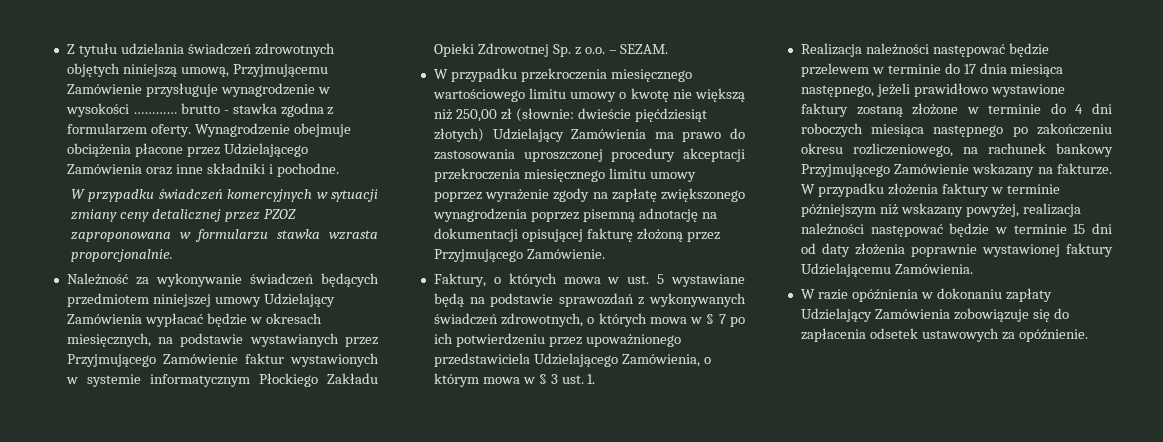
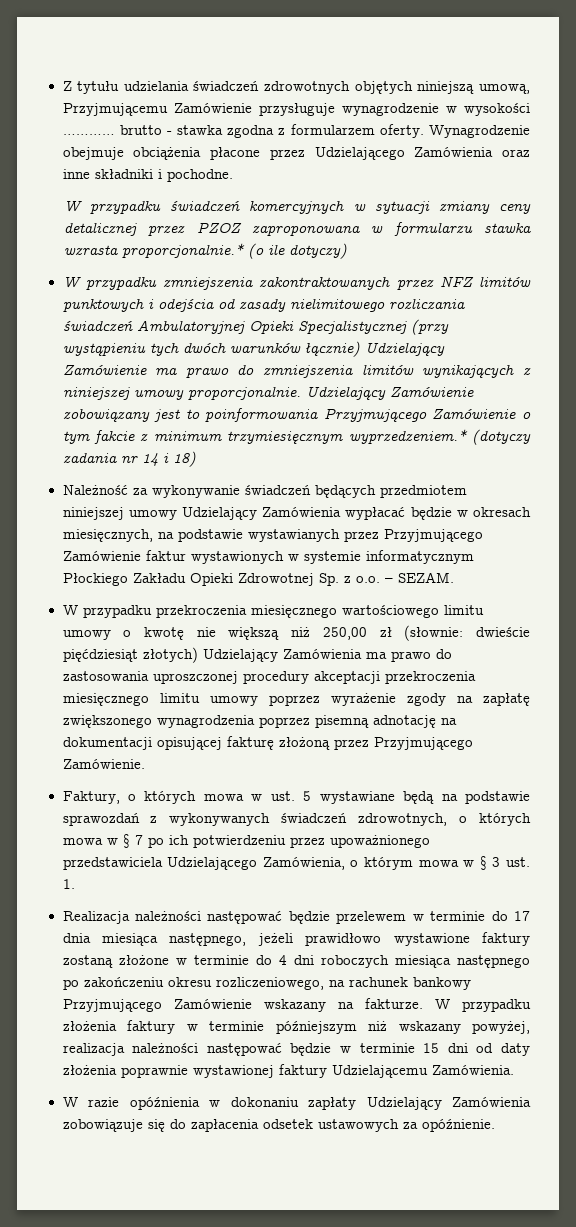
- W przypadku świadczeń komercyjnych w sytuacji zmiany ceny detalicznej przez PZOZ zaproponowana w formularzu stawka wzrasta proporcjonalnie.
+ W przypadku świadczeń komercyjnych w sytuacji zmiany ceny detalicznej przez PZOZ zaproponowana w formularzu stawka wzrasta proporcjonalnie.* (o ile dotyczy)
+ W przypadku zmniejszenia zakontraktowanych przez NFZ limitów punktowych i odejścia od zasady nielimitowego rozliczania świadczeń Ambulatoryjnej Opieki Specjalistycznej (przy wystąpieniu tych dwóch warunków łącznie) Udzielający Zamówienie ma prawo do zmniejszenia limitów wynikających z niniejszej umowy proporcjonalnie. Udzielający Zamówienie zobowiązany jest to poinformowania Przyjmującego Zamówienie o tym fakcie z minimum trzymiesięcznym wyprzedzeniem.* (dotyczy zadania nr 14 i 18)

